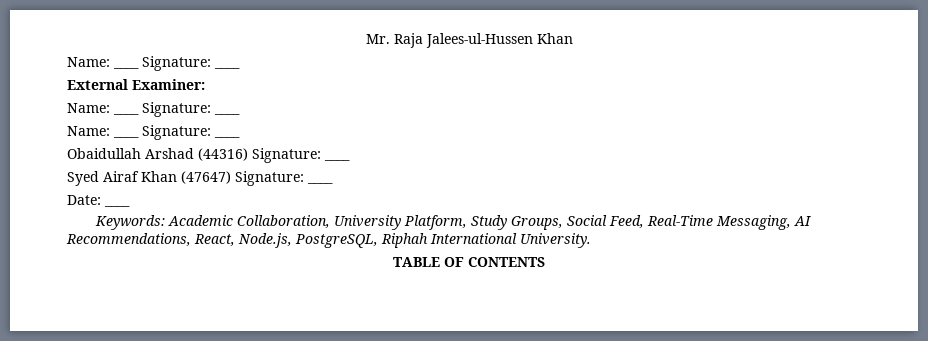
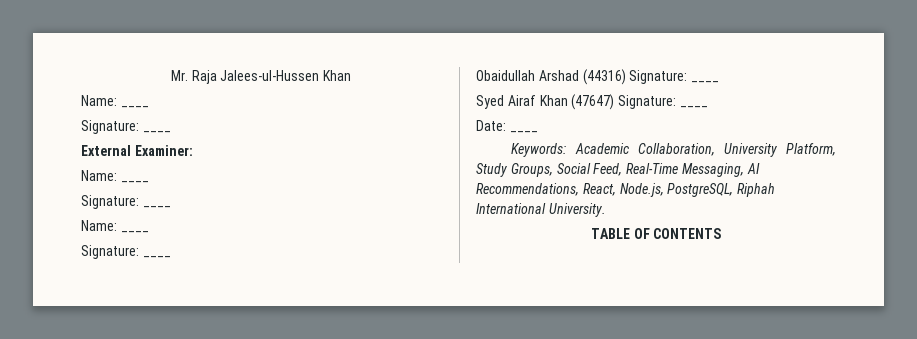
  Mr. Raja Jalees-ul-Hussen Khan
- Name: ____ Signature: ____
+ Name: ____
+ Signature: ____
  External Examiner:
- Name: ____ Signature: ____
- Name: ____ Signature: ____
+ Name: ____
+ Signature: ____
+ Name: ____
+ Signature: ____

